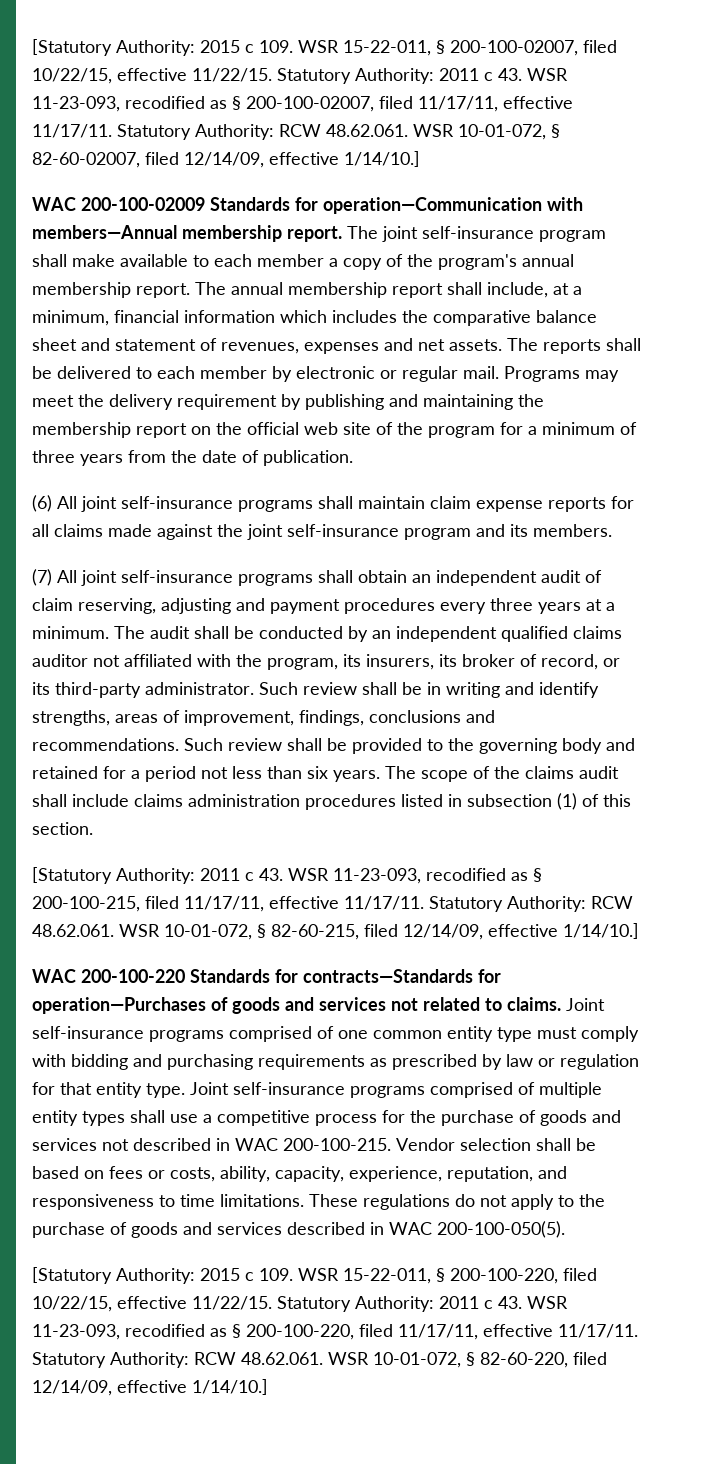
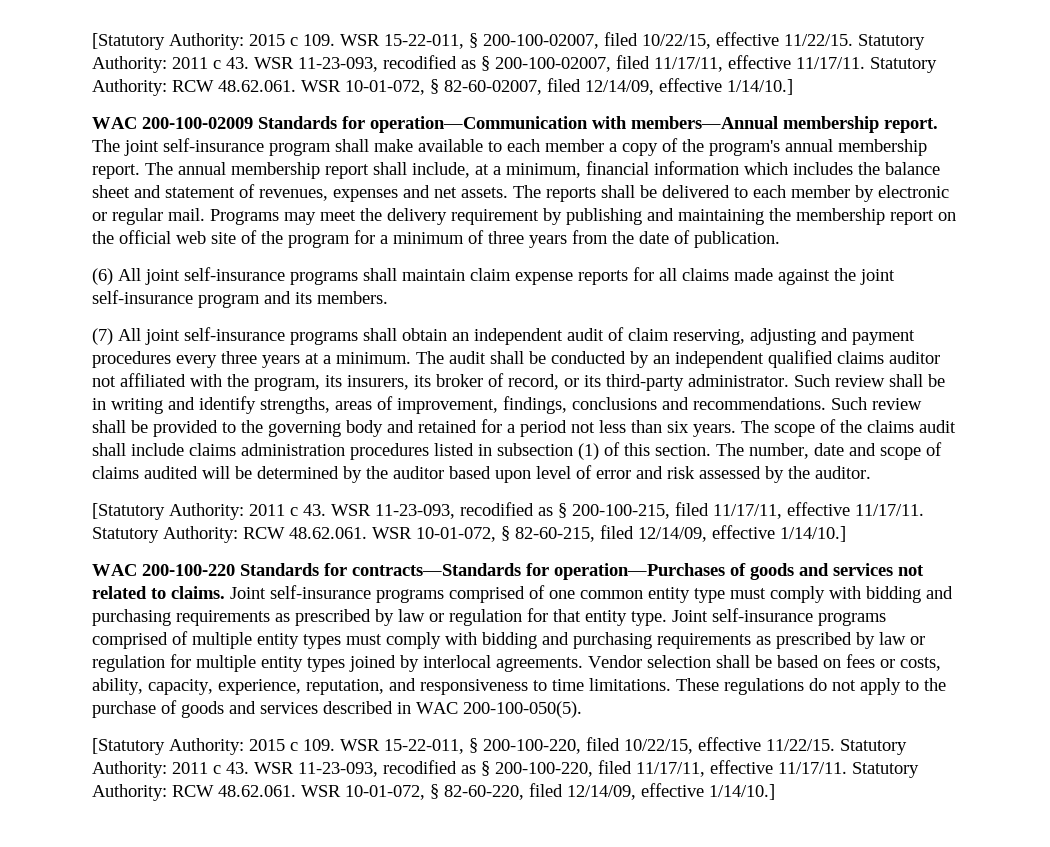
- The annual membership report shall include, at a minimum, financial information which includes the comparative balance sheet and statement of revenues, expenses and net assets.
+ The annual membership report shall include, at a minimum, financial information which includes the balance sheet and statement of revenues, expenses and net assets.
+ The number, date and scope of claims audited will be determined by the auditor based upon level of error and risk assessed by the auditor.
- Joint self-insurance programs comprised of multiple entity types shall use a competitive process for the purchase of goods and services not described in WAC 200-100-215.
+ Joint self-insurance programs comprised of multiple entity types must comply with bidding and purchasing requirements as prescribed by law or regulation for multiple entity types joined by interlocal agreements.

